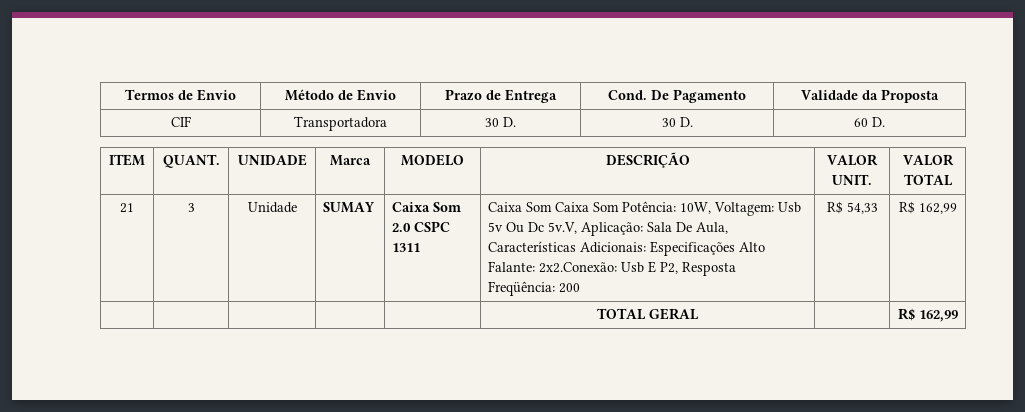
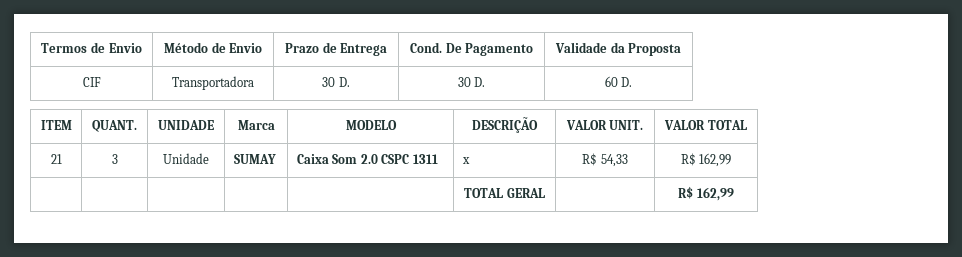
- Caixa Som Caixa Som Potência: 10W, Voltagem: Usb 5v Ou Dc 5v.V, Aplicação: Sala De Aula, Características Adicionais: Especificações Alto Falante: 2x2.Conexão: Usb E P2, Resposta Freqüência: 200
+ x

